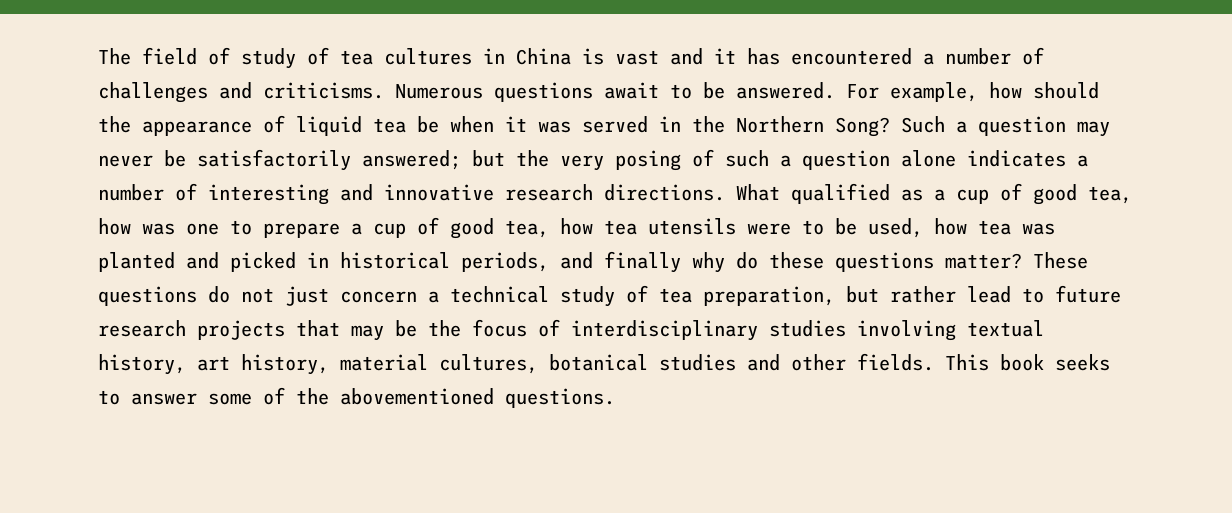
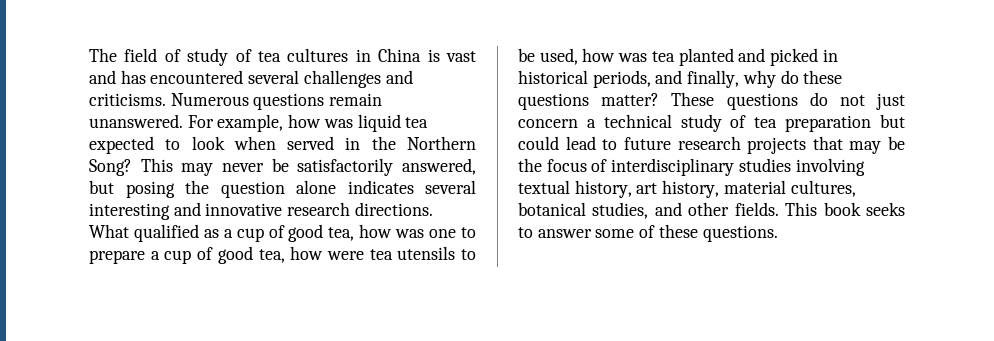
- The field of study of tea cultures in China is vast and it has encountered a number of challenges and criticisms.
+ The field of study of tea cultures in China is vast and has encountered several challenges and criticisms.
- Numerous questions await to be answered. For example, how should the appearance of liquid tea be when it was served in the Northern Song?
+ Numerous questions remain unanswered. For example, how was liquid tea expected to look when served in the Northern Song?
- Such a question may never be satisfactorily answered; but the very posing of such a question alone indicates a number of interesting and innovative research directions.
+ This may never be satisfactorily answered, but posing the question alone indicates several interesting and innovative research directions.
- What qualified as a cup of good tea, how was one to prepare a cup of good tea, how tea utensils were to be used, how tea was planted and picked in historical periods, and finally why do these questions matter?
+ What qualified as a cup of good tea, how was one to prepare a cup of good tea, how were tea utensils to be used, how was tea planted and picked in historical periods, and finally, why do these questions matter?
- These questions do not just concern a technical study of tea preparation, but rather lead to future research projects that may be the focus of interdisciplinary studies involving textual history, art history, material cultures, botanical studies and other fields.
+ These questions do not just concern a technical study of tea preparation but could lead to future research projects that may be the focus of interdisciplinary studies involving textual history, art history, material cultures, botanical studies, and other fields.
- This book seeks to answer some of the abovementioned questions.
+ This book seeks to answer some of these questions.

